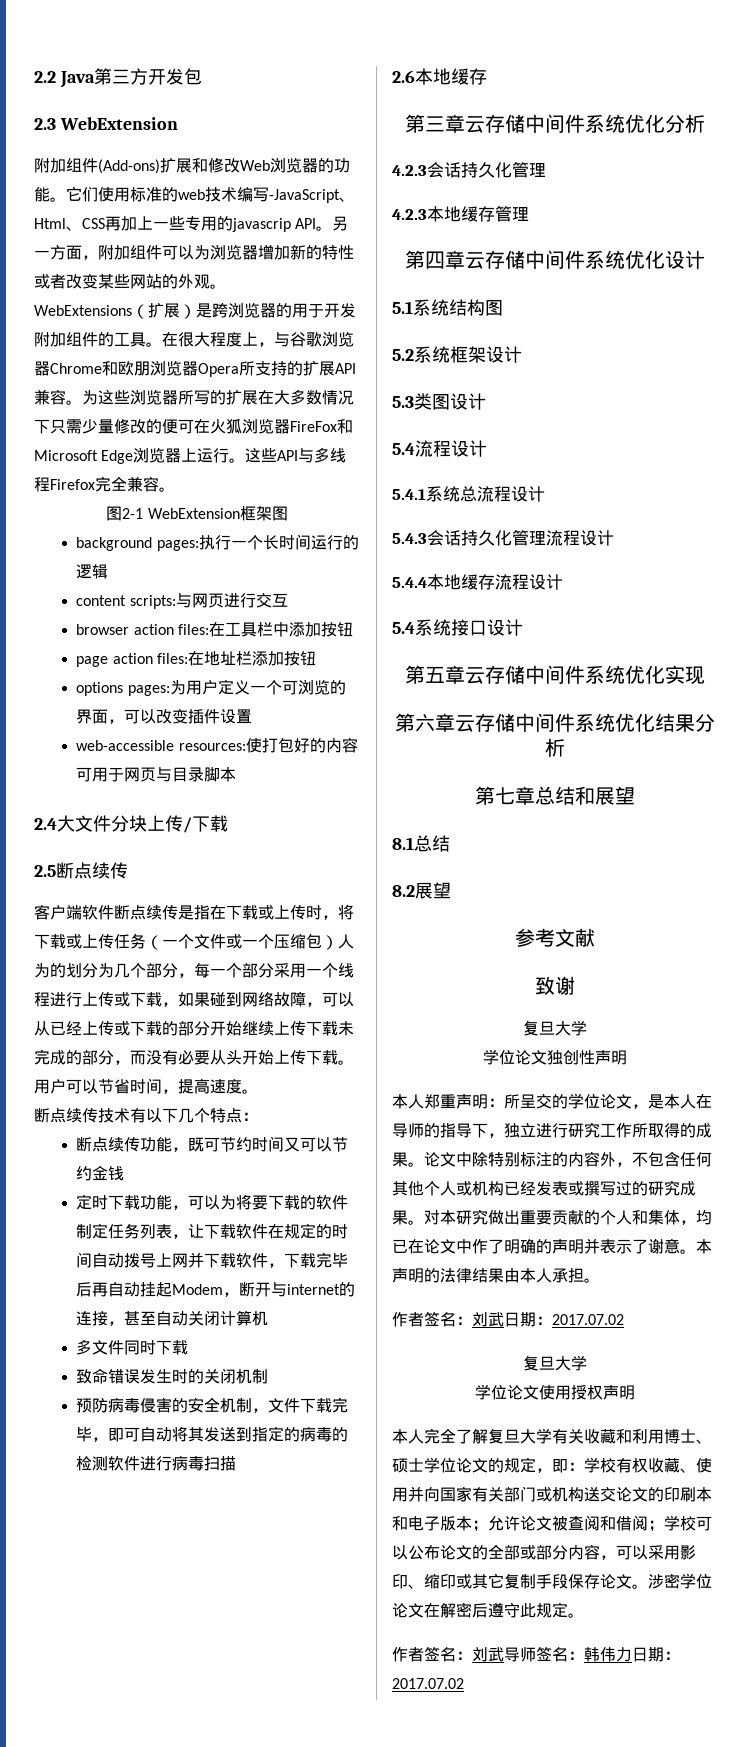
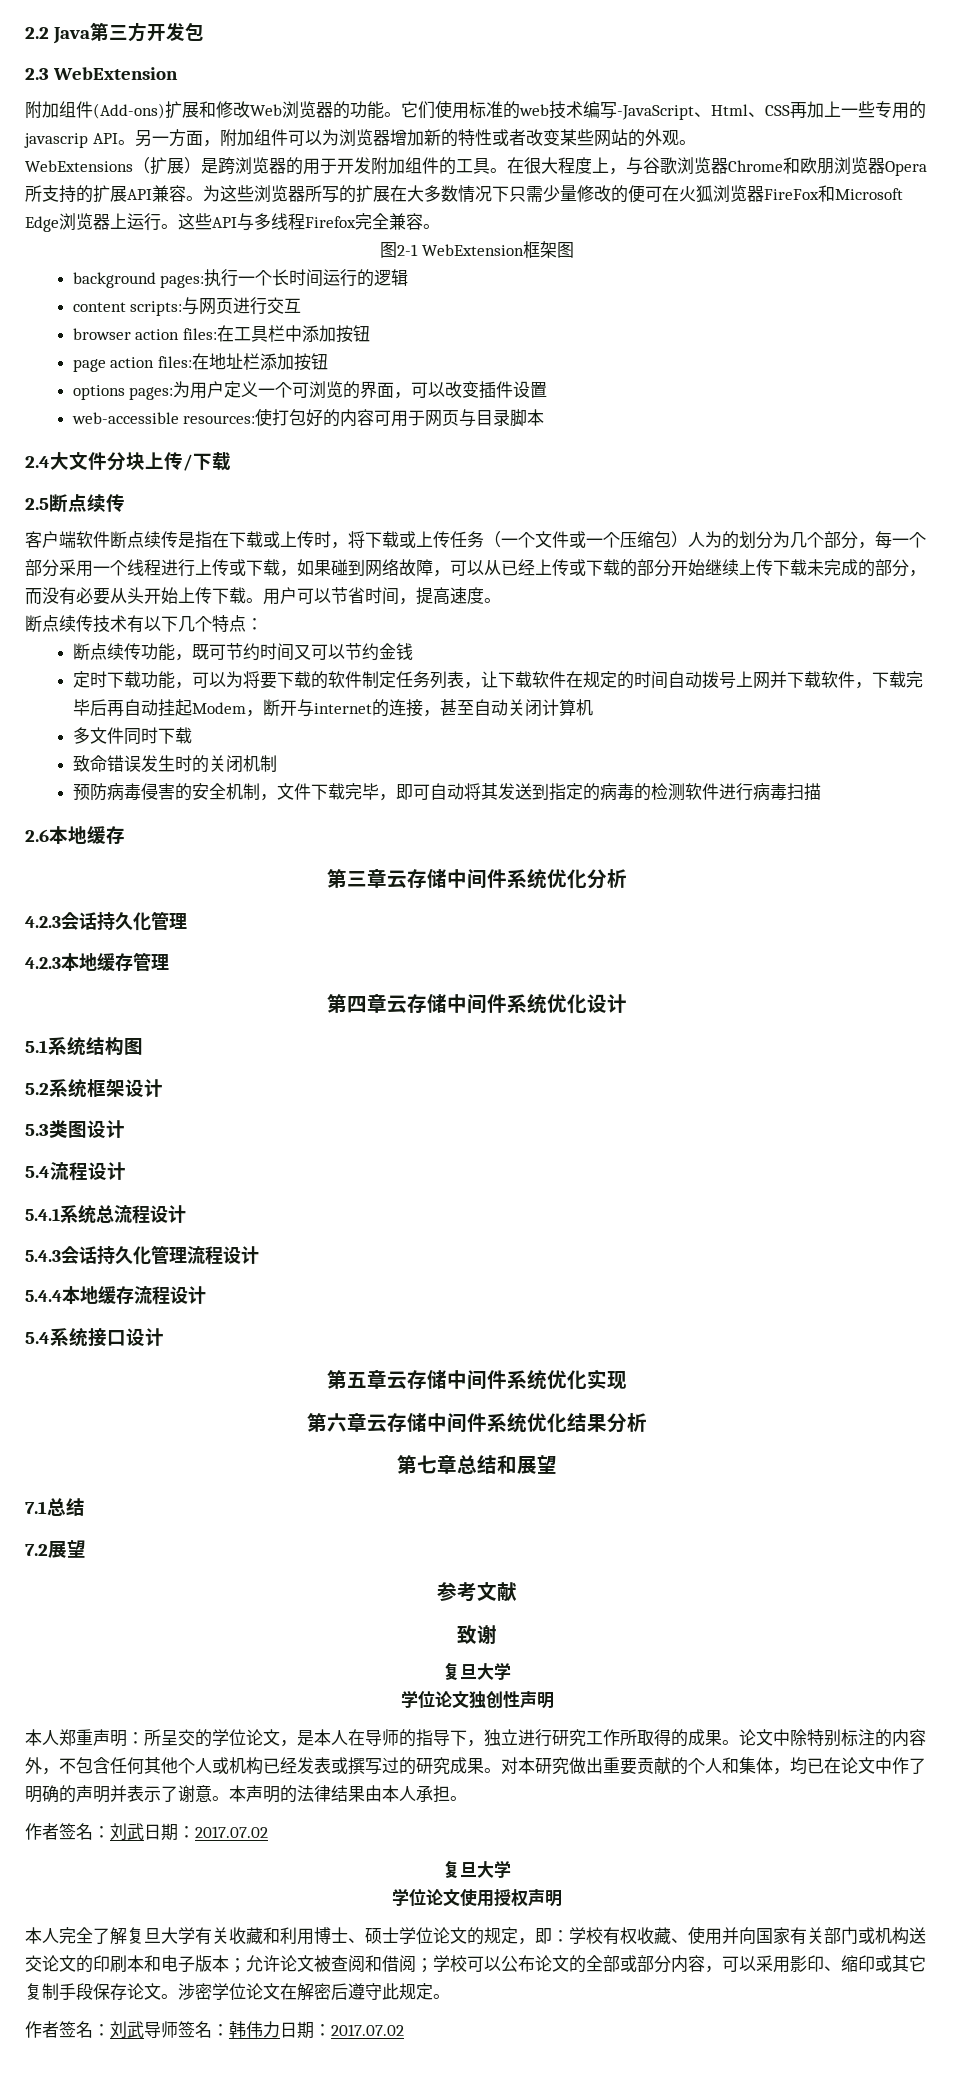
- 8.1总结
+ 7.1总结
- 8.2展望
+ 7.2展望

